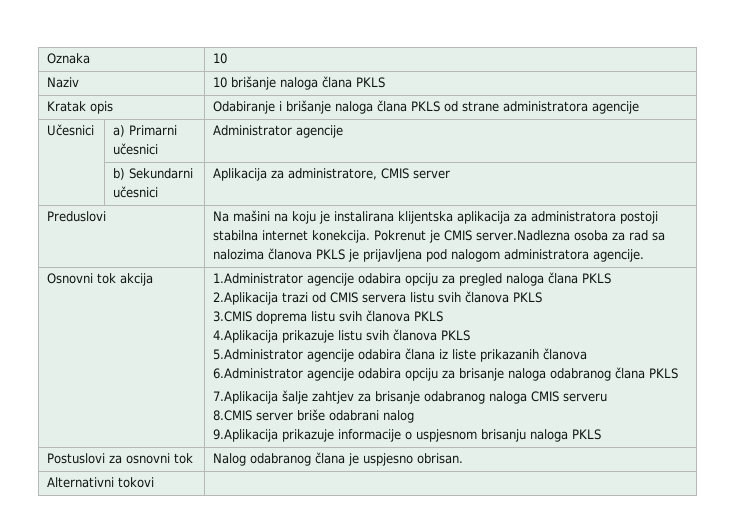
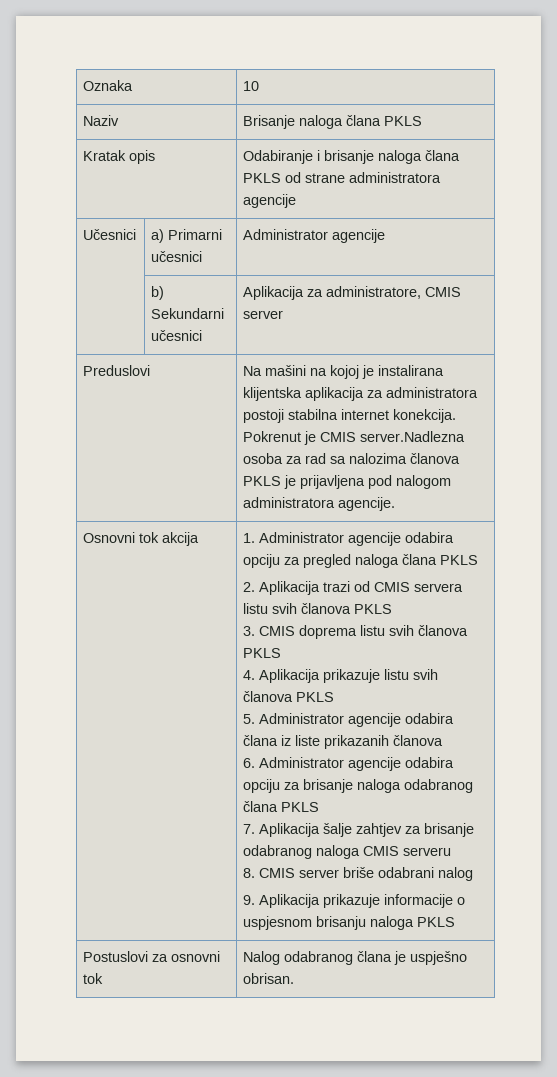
- Naziv | 10 brišanje naloga člana PKLS
+ Naziv | Brisanje naloga člana PKLS
- Kratak opis | Odabiranje i brišanje naloga člana PKLS od strane administratora agencije
+ Kratak opis | Odabiranje i brisanje naloga člana PKLS od strane administratora agencije
- Preduslovi | Na mašini na koju je instalirana klijentska aplikacija za administratora postoji stabilna internet konekcija. Pokrenut je CMIS server.Nadlezna osoba za rad sa nalozima članova PKLS je prijavljena pod nalogom administratora agencije.
+ Preduslovi | Na mašini na kojoj je instalirana klijentska aplikacija za administratora postoji stabilna internet konekcija. Pokrenut je CMIS server.Nadlezna osoba za rad sa nalozima članova PKLS je prijavljena pod nalogom administratora agencije.
- 1.Administrator agencije odabira opciju za pregled naloga člana PKLS
+ 1. Administrator agencije odabira opciju za pregled naloga člana PKLS
- 2.Aplikacija trazi od CMIS servera listu svih članova PKLS
+ 2. Aplikacija trazi od CMIS servera listu svih članova PKLS
- 3.CMIS doprema listu svih članova PKLS
+ 3. CMIS doprema listu svih članova PKLS
- 4.Aplikacija prikazuje listu svih članova PKLS
+ 4. Aplikacija prikazuje listu svih članova PKLS
- 5.Administrator agencije odabira člana iz liste prikazanih članova
+ 5. Administrator agencije odabira člana iz liste prikazanih članova
- 6.Administrator agencije odabira opciju za brisanje naloga odabranog člana PKLS
+ 6. Administrator agencije odabira opciju za brisanje naloga odabranog člana PKLS
- 7.Aplikacija šalje zahtjev za brisanje odabranog naloga CMIS serveru
+ 7. Aplikacija šalje zahtjev za brisanje odabranog naloga CMIS serveru
- 8.CMIS server briše odabrani nalog
+ 8. CMIS server briše odabrani nalog
- 9.Aplikacija prikazuje informacije o uspjesnom brisanju naloga PKLS
+ 9. Aplikacija prikazuje informacije o uspjesnom brisanju naloga PKLS
- Postuslovi za osnovni tok | Nalog odabranog člana je uspjesno obrisan.
+ Postuslovi za osnovni tok | Nalog odabranog člana je uspješno obrisan.
- Alternativni tokovi |

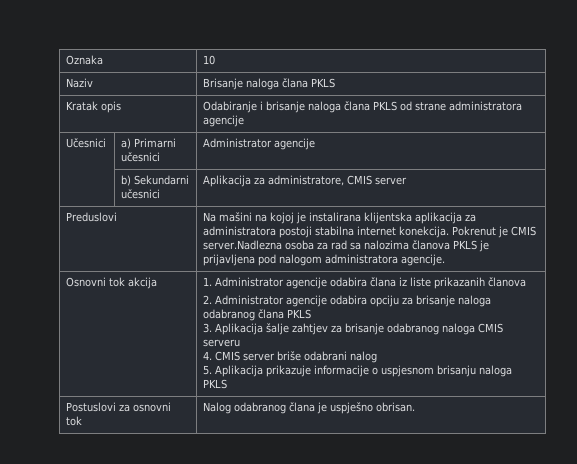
- 1. Administrator agencije odabira opciju za pregled naloga člana PKLS
- 2. Aplikacija trazi od CMIS servera listu svih članova PKLS
- 3. CMIS doprema listu svih članova PKLS
- 4. Aplikacija prikazuje listu svih članova PKLS
- 5. Administrator agencije odabira člana iz liste prikazanih članova
+ 1. Administrator agencije odabira člana iz liste prikazanih članova
- 6. Administrator agencije odabira opciju za brisanje naloga odabranog člana PKLS
+ 2. Administrator agencije odabira opciju za brisanje naloga odabranog člana PKLS
- 7. Aplikacija šalje zahtjev za brisanje odabranog naloga CMIS serveru
+ 3. Aplikacija šalje zahtjev za brisanje odabranog naloga CMIS serveru
- 8. CMIS server briše odabrani nalog
+ 4. CMIS server briše odabrani nalog
- 9. Aplikacija prikazuje informacije o uspjesnom brisanju naloga PKLS
+ 5. Aplikacija prikazuje informacije o uspjesnom brisanju naloga PKLS

